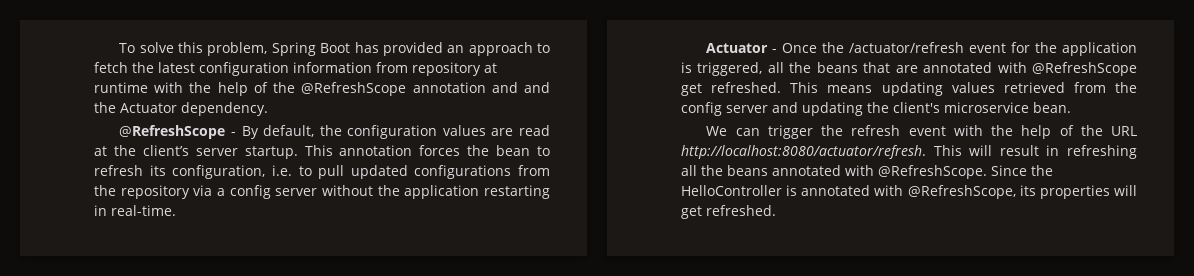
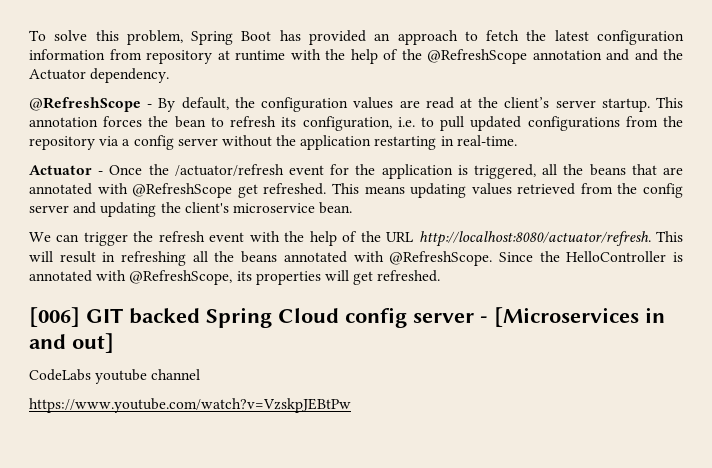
+ [006] GIT backed Spring Cloud config server - [Microservices in and out]
+ CodeLabs youtube channel
+ https://www.youtube.com/watch?v=VzskpJEBtPw

